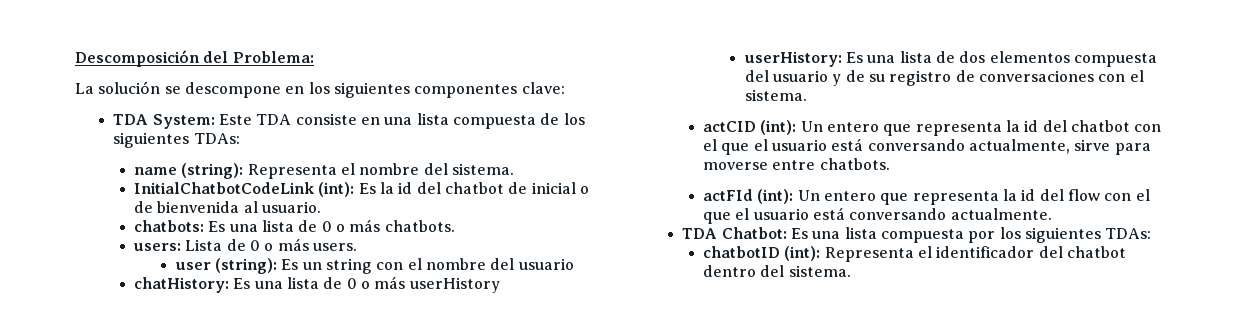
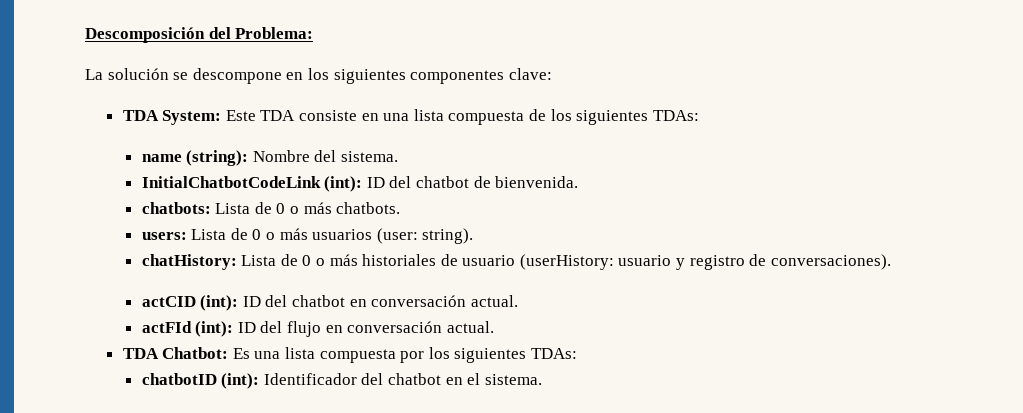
- name (string): Representa el nombre del sistema.
+ name (string): Nombre del sistema.
- InitialChatbotCodeLink (int): Es la id del chatbot de inicial o de bienvenida al usuario.
- chatbots: Es una lista de 0 o más chatbots.
+ InitialChatbotCodeLink (int): ID del chatbot de bienvenida.
+ chatbots: Lista de 0 o más chatbots.
- users: Lista de 0 o más users.
- user (string): Es un string con el nombre del usuario
- chatHistory: Es una lista de 0 o más userHistory
- userHistory: Es una lista de dos elementos compuesta del usuario y de su registro de conversaciones con el sistema.
- actCID (int): Un entero que representa la id del chatbot con el que el usuario está conversando actualmente, sirve para moverse entre chatbots.
- actFId (int): Un entero que representa la id del flow con el que el usuario está conversando actualmente.
+ users: Lista de 0 o más usuarios (user: string).
+ chatHistory: Lista de 0 o más historiales de usuario (userHistory: usuario y registro de conversaciones).
+ actCID (int): ID del chatbot en conversación actual.
+ actFId (int): ID del flujo en conversación actual.
- chatbotID (int): Representa el identificador del chatbot dentro del sistema.
+ chatbotID (int): Identificador del chatbot en el sistema.

